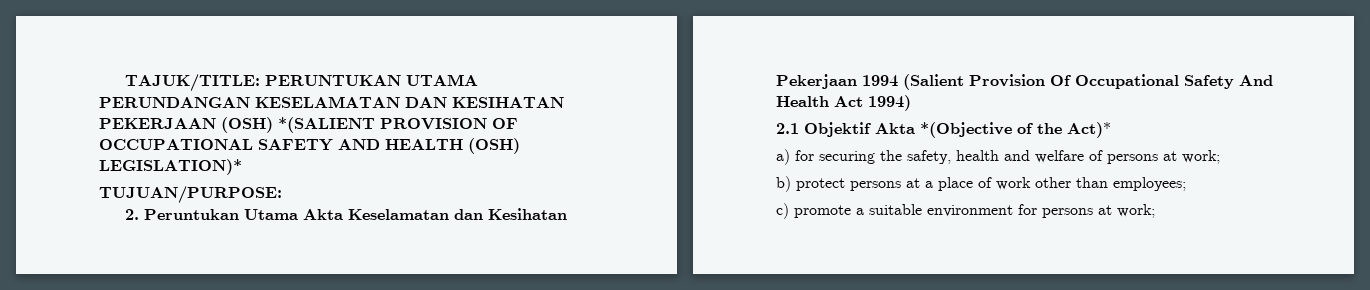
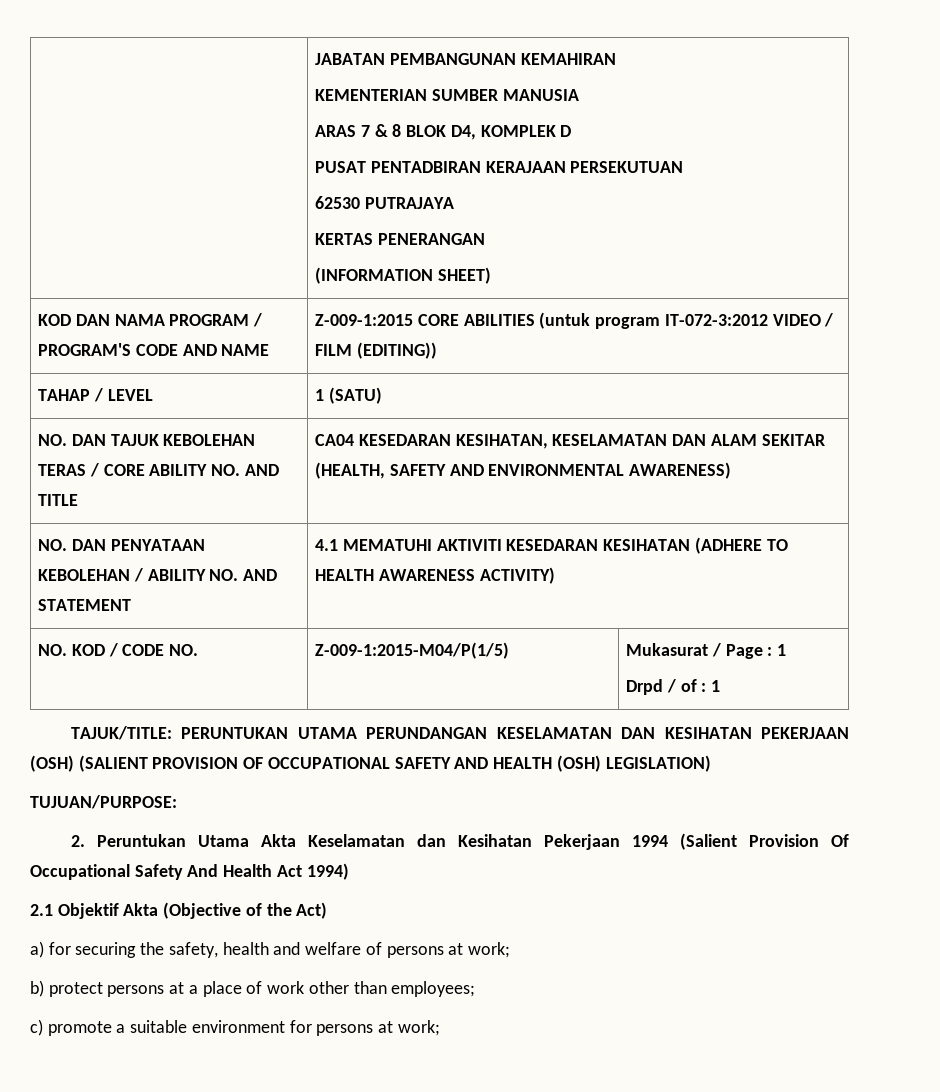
+ | JABATAN PEMBANGUNAN KEMAHIRAN
+ KEMENTERIAN SUMBER MANUSIA
+ ARAS 7 & 8 BLOK D4, KOMPLEK D
+ PUSAT PENTADBIRAN KERAJAAN PERSEKUTUAN
+ 62530 PUTRAJAYA
+ KERTAS PENERANGAN
+ (INFORMATION SHEET)
+ KOD DAN NAMA PROGRAM / PROGRAM'S CODE AND NAME | Z-009-1:2015 CORE ABILITIES (untuk program IT-072-3:2012 VIDEO / FILM (EDITING))
+ TAHAP / LEVEL | 1 (SATU)
+ NO. DAN TAJUK KEBOLEHAN TERAS / CORE ABILITY NO. AND TITLE | CA04 KESEDARAN KESIHATAN, KESELAMATAN DAN ALAM SEKITAR (HEALTH, SAFETY AND ENVIRONMENTAL AWARENESS)
+ NO. DAN PENYATAAN KEBOLEHAN / ABILITY NO. AND STATEMENT | 4.1 MEMATUHI AKTIVITI KESEDARAN KESIHATAN (ADHERE TO HEALTH AWARENESS ACTIVITY)
+ NO. KOD / CODE NO. | Z-009-1:2015-M04/P(1/5) | Mukasurat / Page : 1
+ Drpd / of : 1
- TAJUK/TITLE: PERUNTUKAN UTAMA PERUNDANGAN KESELAMATAN DAN KESIHATAN PEKERJAAN (OSH) *(SALIENT PROVISION OF OCCUPATIONAL SAFETY AND HEALTH (OSH) LEGISLATION)*
+ TAJUK/TITLE: PERUNTUKAN UTAMA PERUNDANGAN KESELAMATAN DAN KESIHATAN PEKERJAAN (OSH) (SALIENT PROVISION OF OCCUPATIONAL SAFETY AND HEALTH (OSH) LEGISLATION)
- 2.1 Objektif Akta *(Objective of the Act)*
+ 2.1 Objektif Akta (Objective of the Act)

